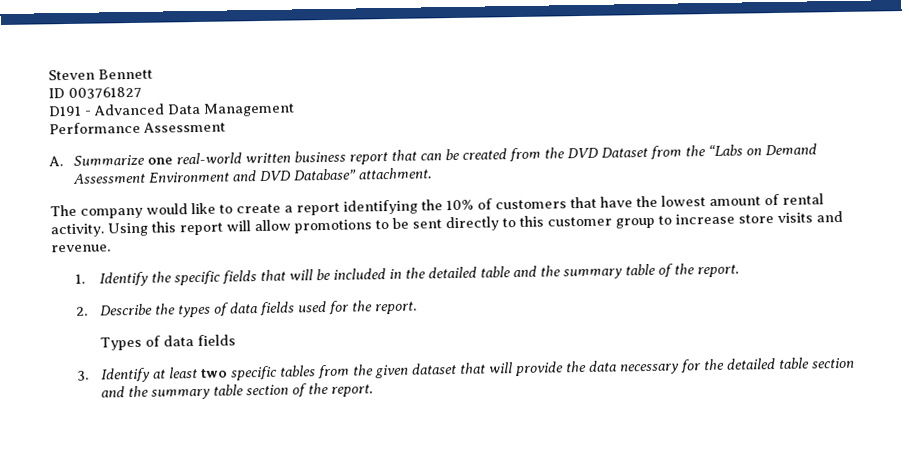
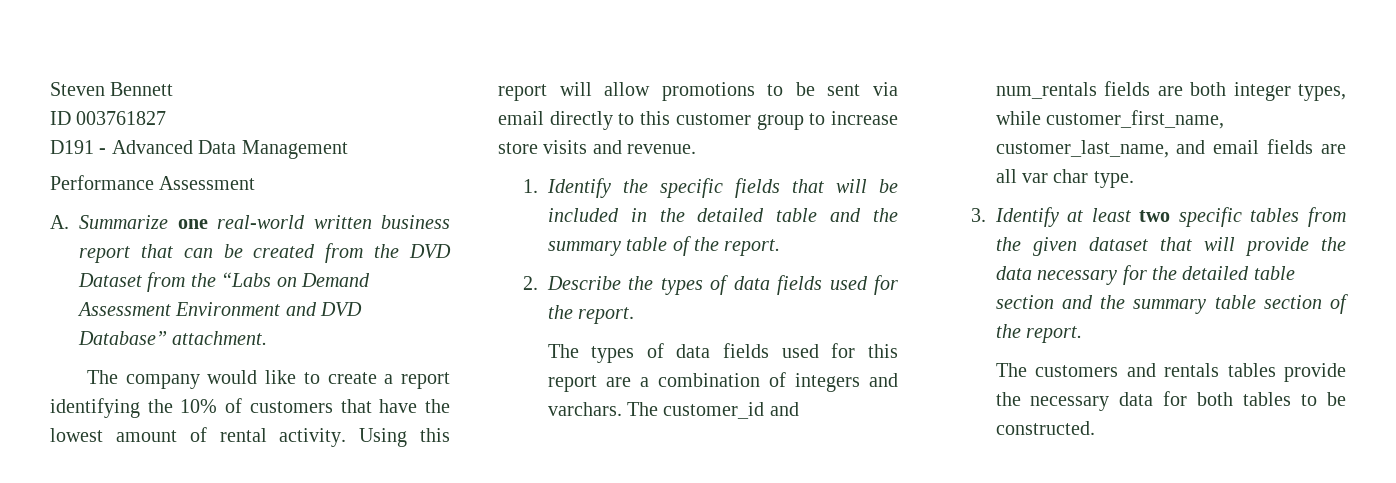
- Using this report will allow promotions to be sent directly to this customer group to increase store visits and revenue.
+ Using this report will allow promotions to be sent via email directly to this customer group to increase store visits and revenue.
- Types of data fields
+ The types of data fields used for this report are a combination of integers and varchars. The customer_id and num_rentals fields are both integer types, while customer_first_name, customer_last_name, and email fields are all var char type.
+ The customers and rentals tables provide the necessary data for both tables to be constructed.

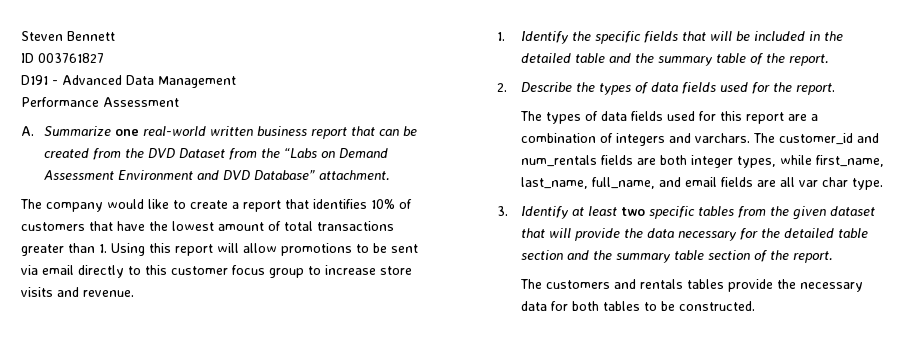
- The company would like to create a report identifying the 10% of customers that have the lowest amount of rental activity. Using this report will allow promotions to be sent via email directly to this customer group to increase store visits and revenue.
+ The company would like to create a report that identifies 10% of customers that have the lowest amount of total transactions greater than 1. Using this report will allow promotions to be sent via email directly to this customer focus group to increase store visits and revenue.
- The customer_id and num_rentals fields are both integer types, while customer_first_name, customer_last_name, and email fields are all var char type.
+ The customer_id and num_rentals fields are both integer types, while first_name, last_name, full_name, and email fields are all var char type.

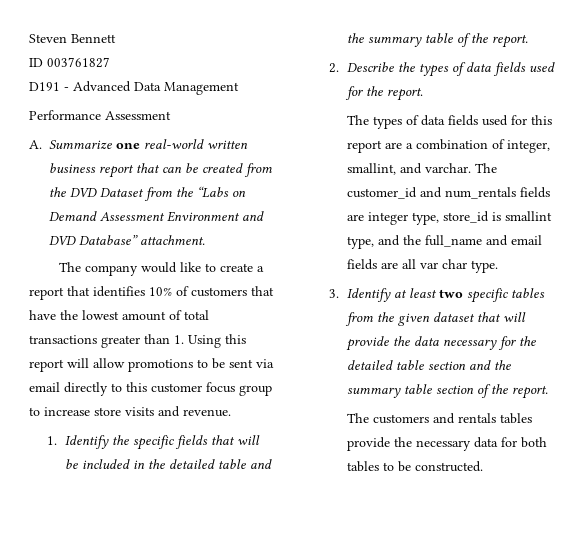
- The types of data fields used for this report are a combination of integers and varchars.
+ The types of data fields used for this report are a combination of integer, smallint, and varchar.
- The customer_id and num_rentals fields are both integer types, while first_name, last_name, full_name, and email fields are all var char type.
+ The customer_id and num_rentals fields are integer type, store_id is smallint type, and the full_name and email fields are all var char type.

